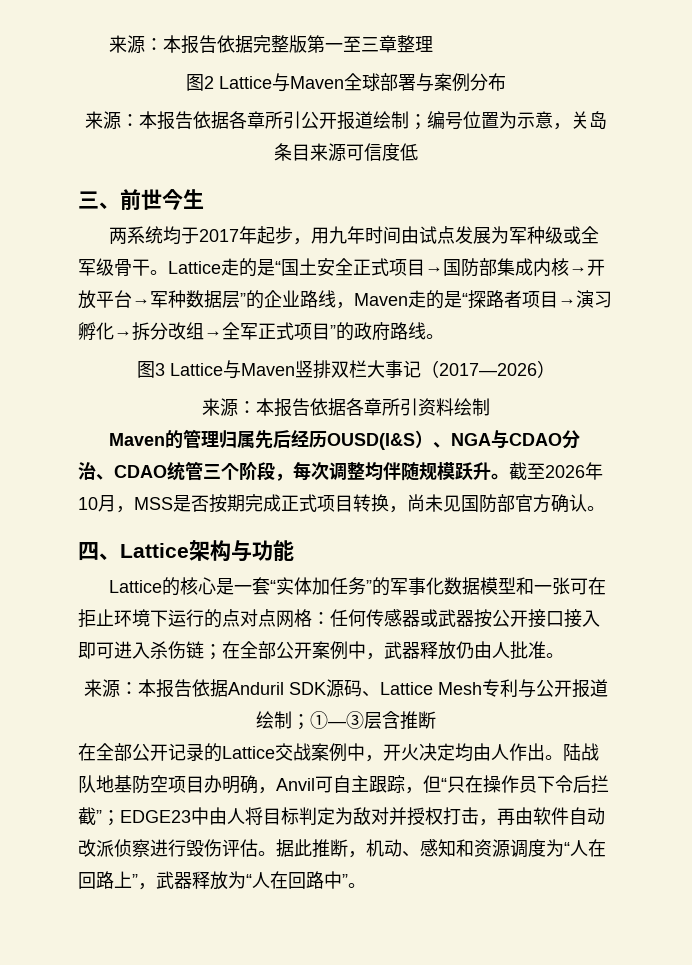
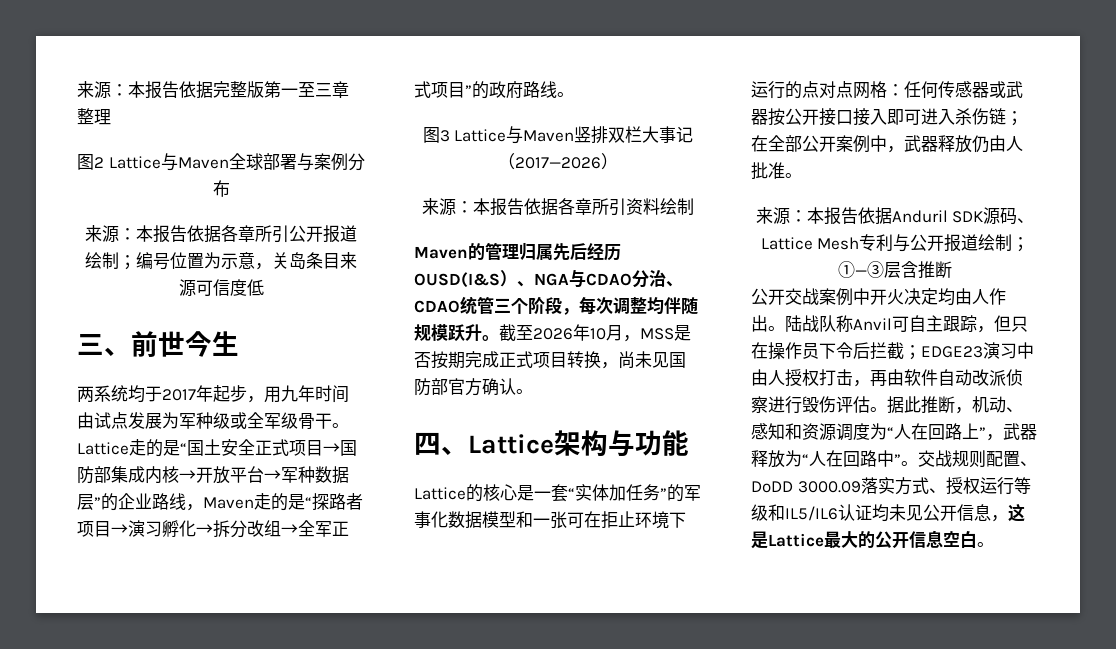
- 在全部公开记录的Lattice交战案例中，开火决定均由人作出。
+ 公开交战案例中开火决定均由人作出。
- 陆战队地基防空项目办明确，Anvil可自主跟踪，但“只在操作员下令后拦截”；EDGE23中由人将目标判定为敌对并授权打击，再由软件自动改派侦察进行毁伤评估。
+ 陆战队称Anvil可自主跟踪，但只在操作员下令后拦截；EDGE23演习中由人授权打击，再由软件自动改派侦察进行毁伤评估。
+ 交战规则配置、DoDD 3000.09落实方式、授权运行等级和IL5/IL6认证均未见公开信息，这是Lattice最大的公开信息空白。

